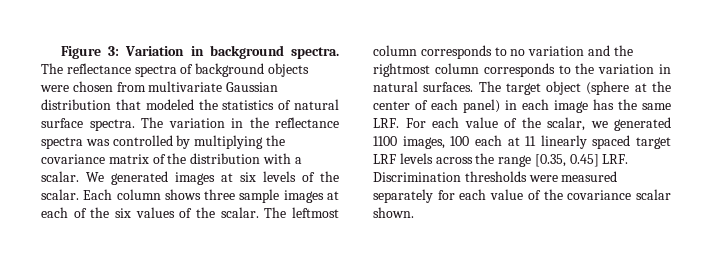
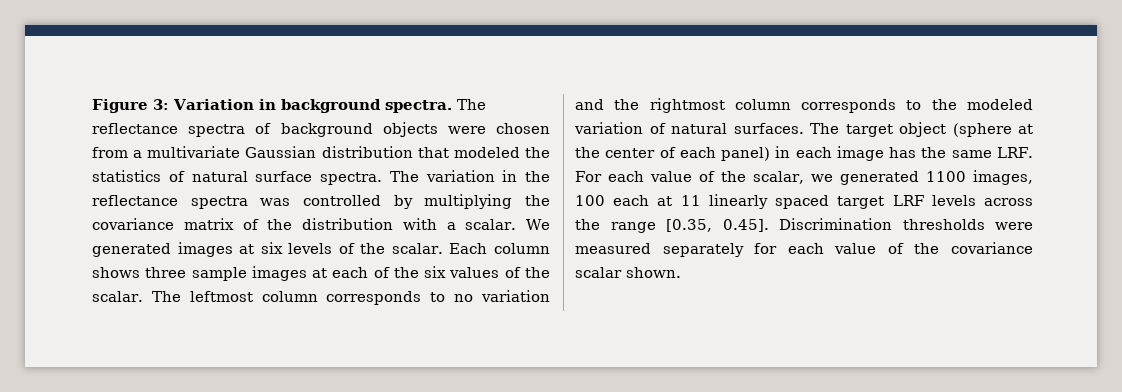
- The reflectance spectra of background objects were chosen from multivariate Gaussian distribution that modeled the statistics of natural surface spectra.
+ The reflectance spectra of background objects were chosen from a multivariate Gaussian distribution that modeled the statistics of natural surface spectra.
- The leftmost column corresponds to no variation and the rightmost column corresponds to the variation in natural surfaces.
+ The leftmost column corresponds to no variation and the rightmost column corresponds to the modeled variation of natural surfaces.
- The target object (sphere at the center of each panel) in each image has the same LRF. For each value of the scalar, we generated 1100 images, 100 each at 11 linearly spaced target LRF levels across the range [0.35, 0.45] LRF. Discrimination thresholds were measured separately for each value of the covariance scalar shown.
+ The target object (sphere at the center of each panel) in each image has the same LRF. For each value of the scalar, we generated 1100 images, 100 each at 11 linearly spaced target LRF levels across the range [0.35, 0.45]. Discrimination thresholds were measured separately for each value of the covariance scalar shown.

